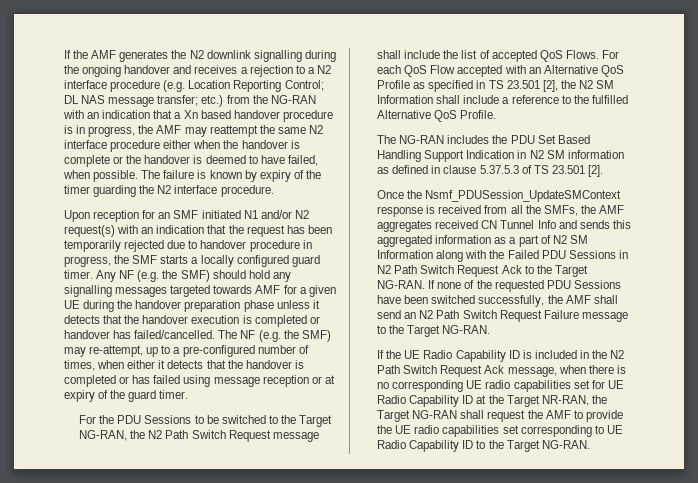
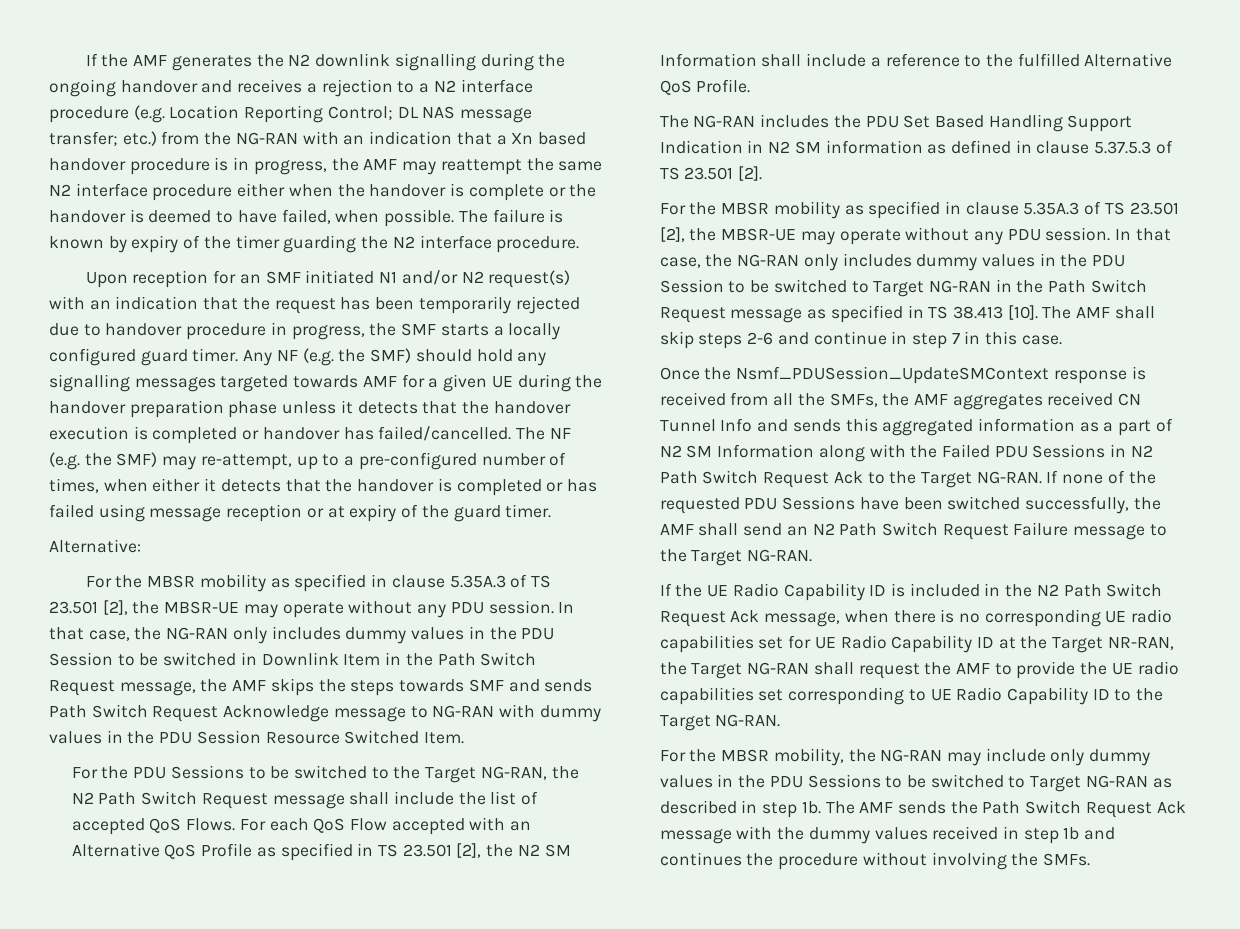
+ Alternative:
+ For the MBSR mobility as specified in clause 5.35A.3 of TS 23.501 [2], the MBSR-UE may operate without any PDU session. In that case, the NG-RAN only includes dummy values in the PDU Session to be switched in Downlink Item in the Path Switch Request message, the AMF skips the steps towards SMF and sends Path Switch Request Acknowledge message to NG-RAN with dummy values in the PDU Session Resource Switched Item.
+ For the MBSR mobility as specified in clause 5.35A.3 of TS 23.501 [2], the MBSR-UE may operate without any PDU session. In that case, the NG-RAN only includes dummy values in the PDU Session to be switched to Target NG-RAN in the Path Switch Request message as specified in TS 38.413 [10]. The AMF shall skip steps 2-6 and continue in step 7 in this case.
+ For the MBSR mobility, the NG-RAN may include only dummy values in the PDU Sessions to be switched to Target NG-RAN as described in step 1b. The AMF sends the Path Switch Request Ack message with the dummy values received in step 1b and continues the procedure without involving the SMFs.

